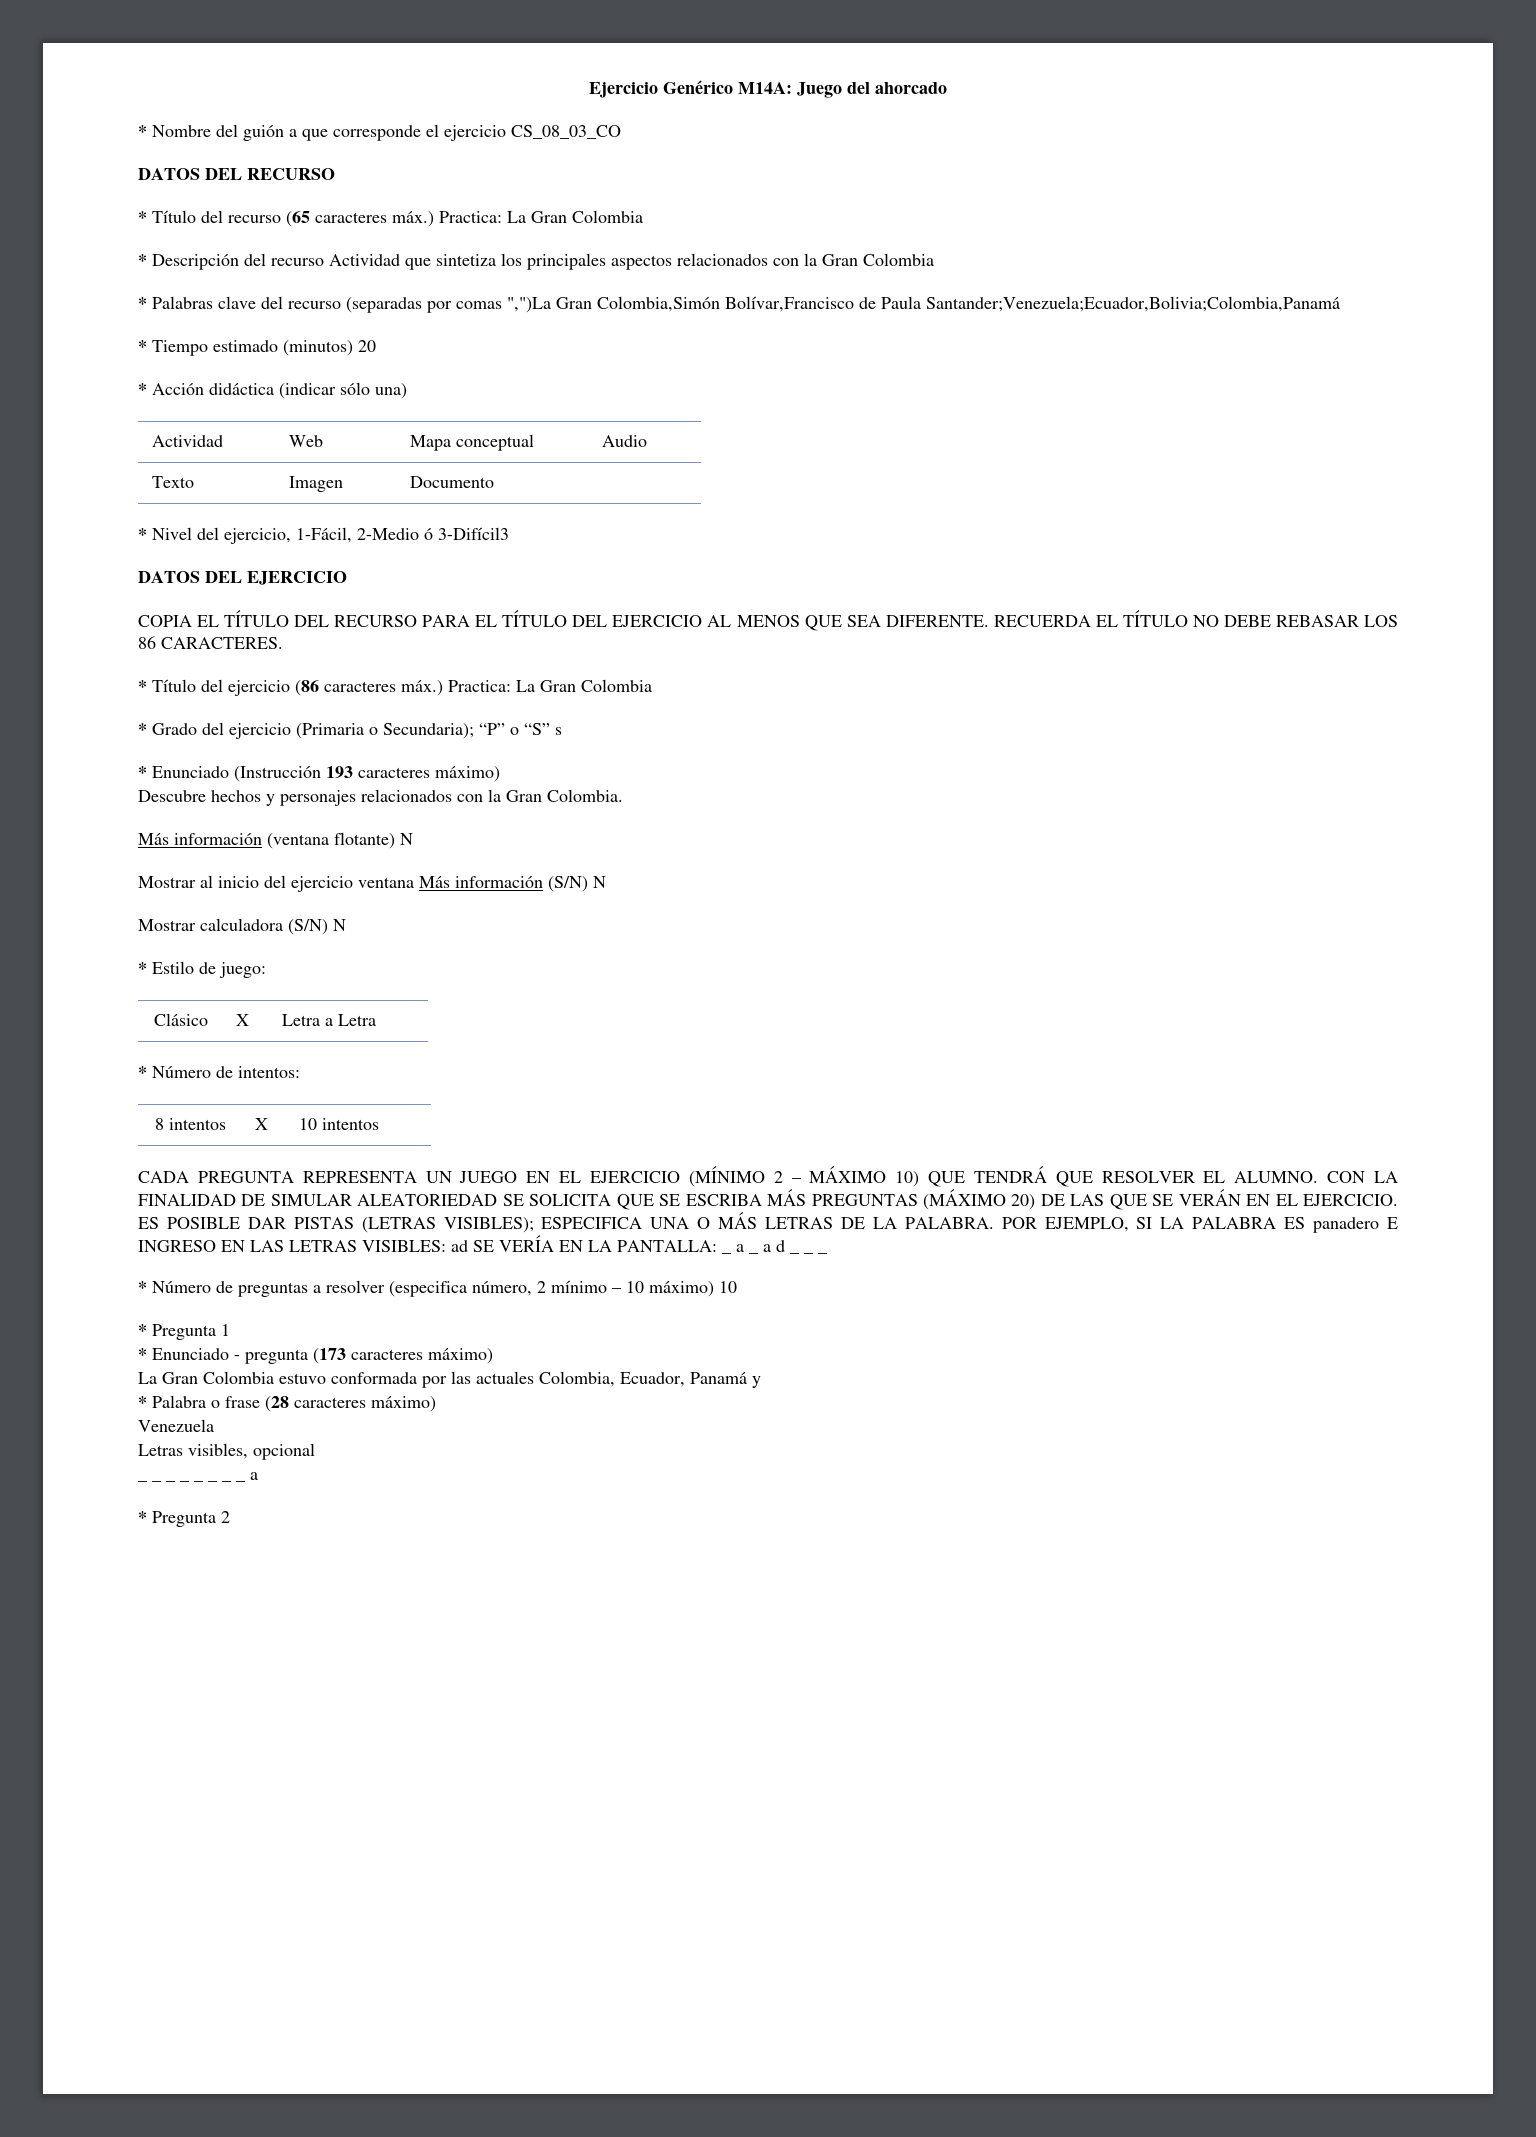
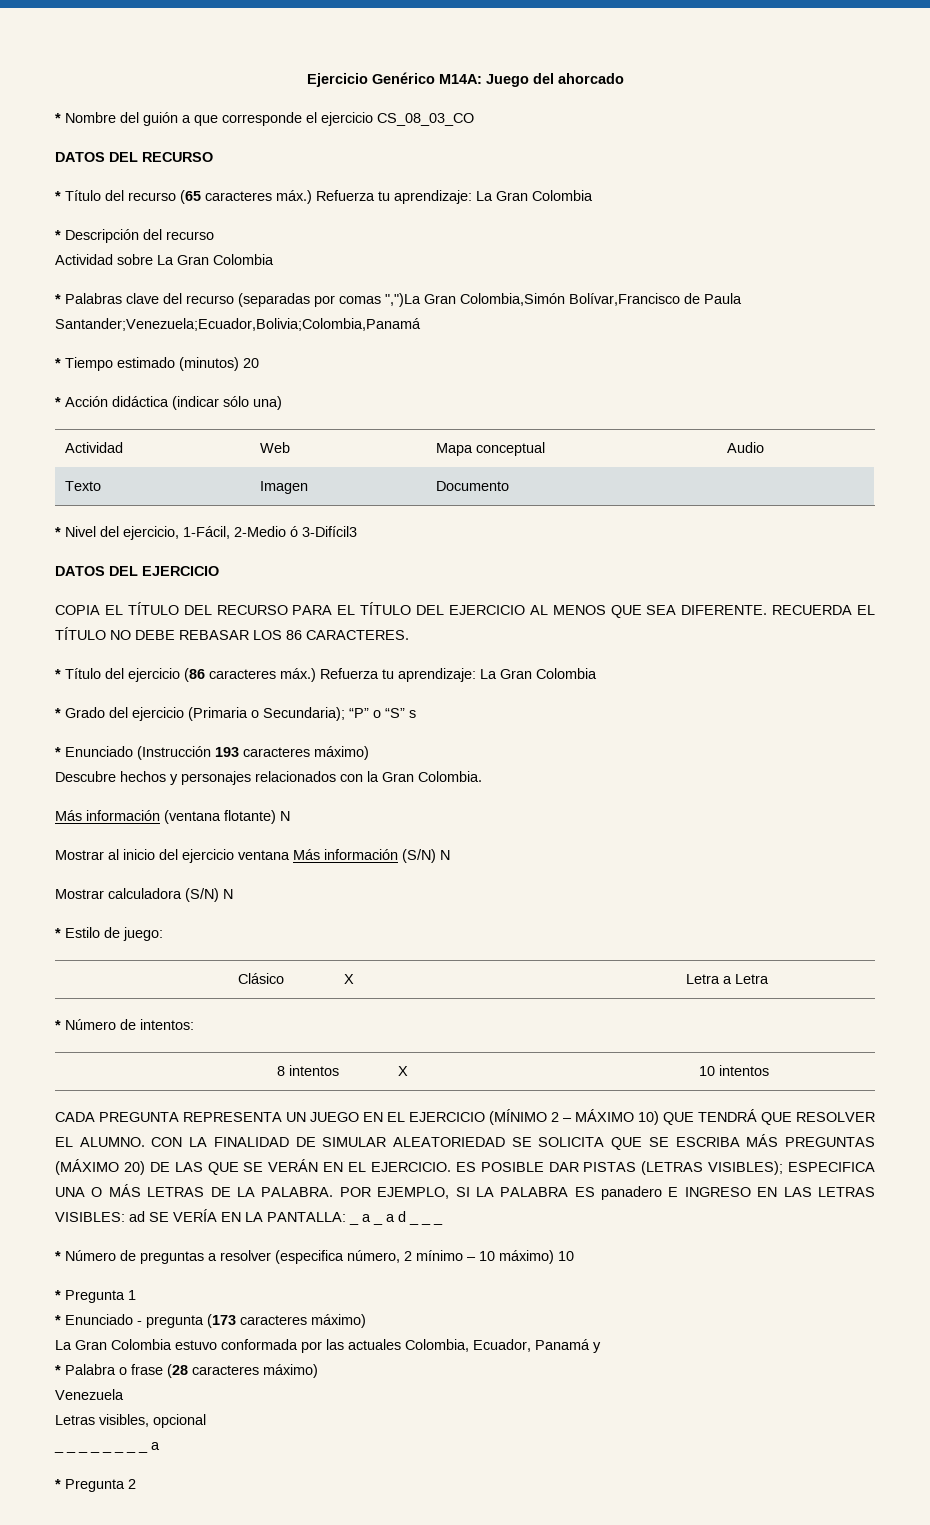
- * Título del recurso (65 caracteres máx.) Practica: La Gran Colombia
+ * Título del recurso (65 caracteres máx.) Refuerza tu aprendizaje: La Gran Colombia
- * Descripción del recurso Actividad que sintetiza los principales aspectos relacionados con la Gran Colombia
+ * Descripción del recurso
+ Actividad sobre La Gran Colombia
- * Título del ejercicio (86 caracteres máx.) Practica: La Gran Colombia
+ * Título del ejercicio (86 caracteres máx.) Refuerza tu aprendizaje: La Gran Colombia

